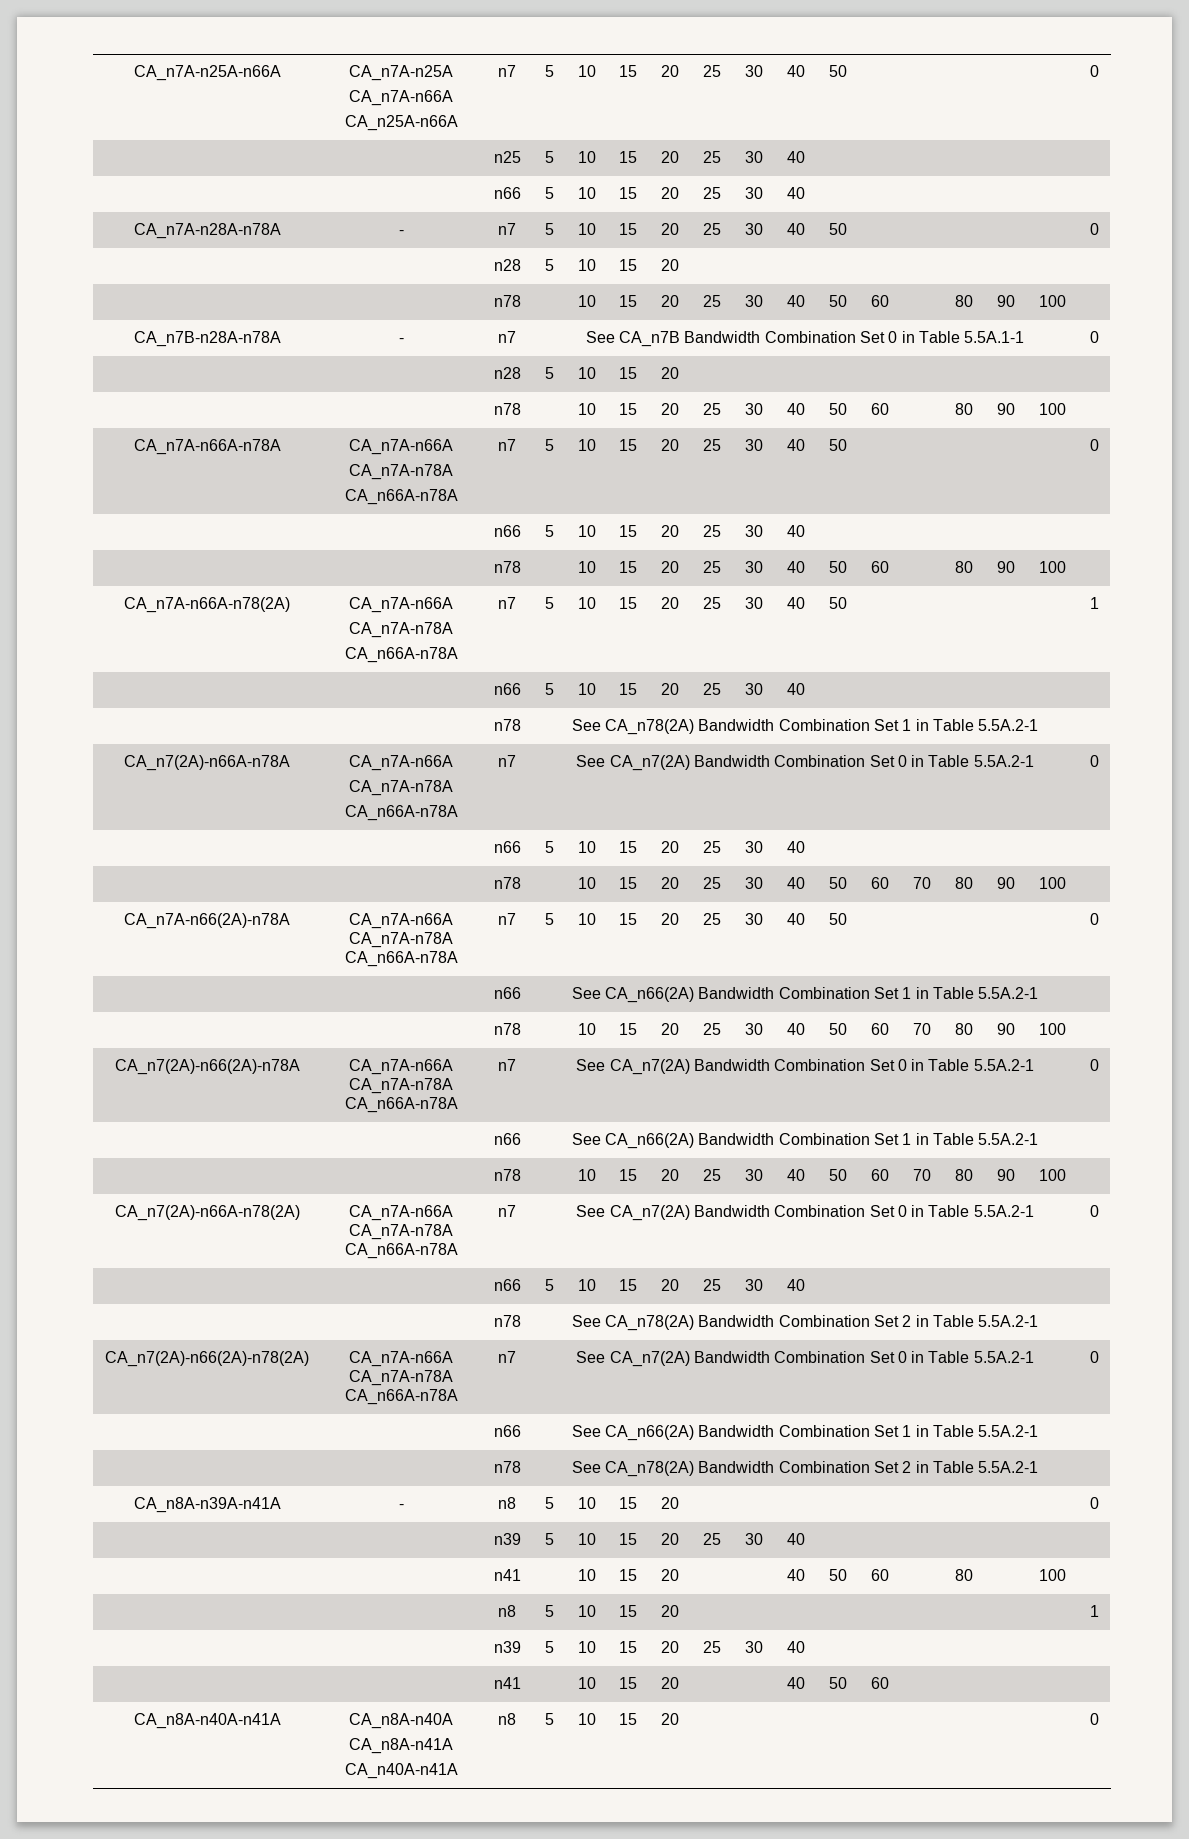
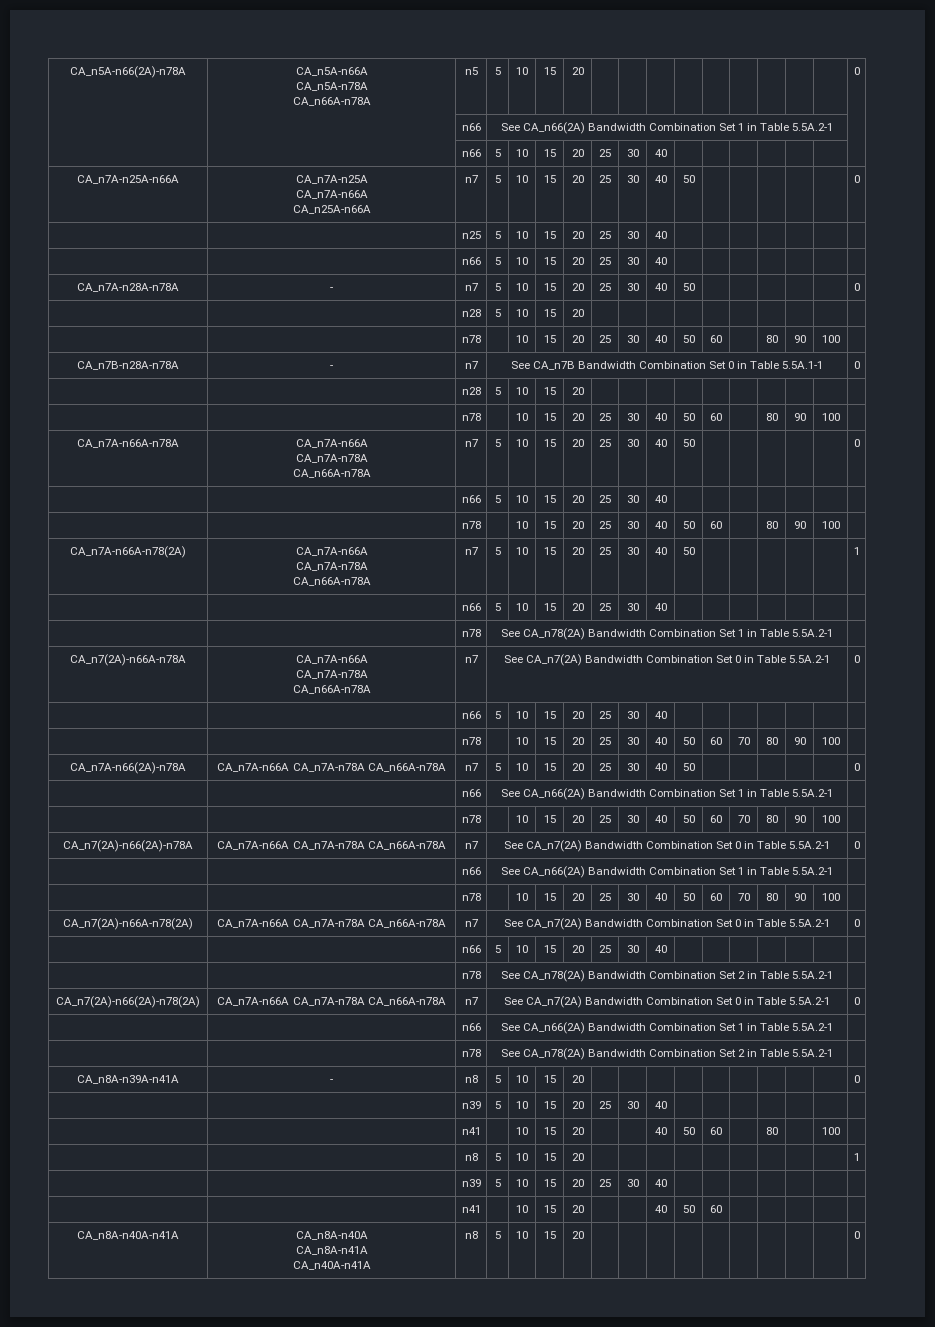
+ CA_n5A-n66(2A)-n78A | CA_n5A-n66A
+ CA_n5A-n78A
+ CA_n66A-n78A | n5 | 5 | 10 | 15 | 20 | | | | | | | | | | 0
+ | | n66 | See CA_n66(2A) Bandwidth Combination Set 1 in Table 5.5A.2-1 |
+ | | n66 | 5 | 10 | 15 | 20 | 25 | 30 | 40 | | | | | | |

